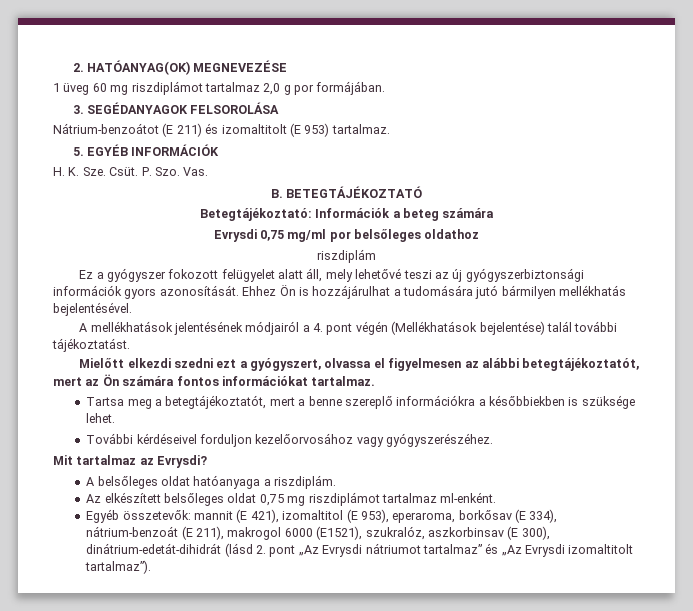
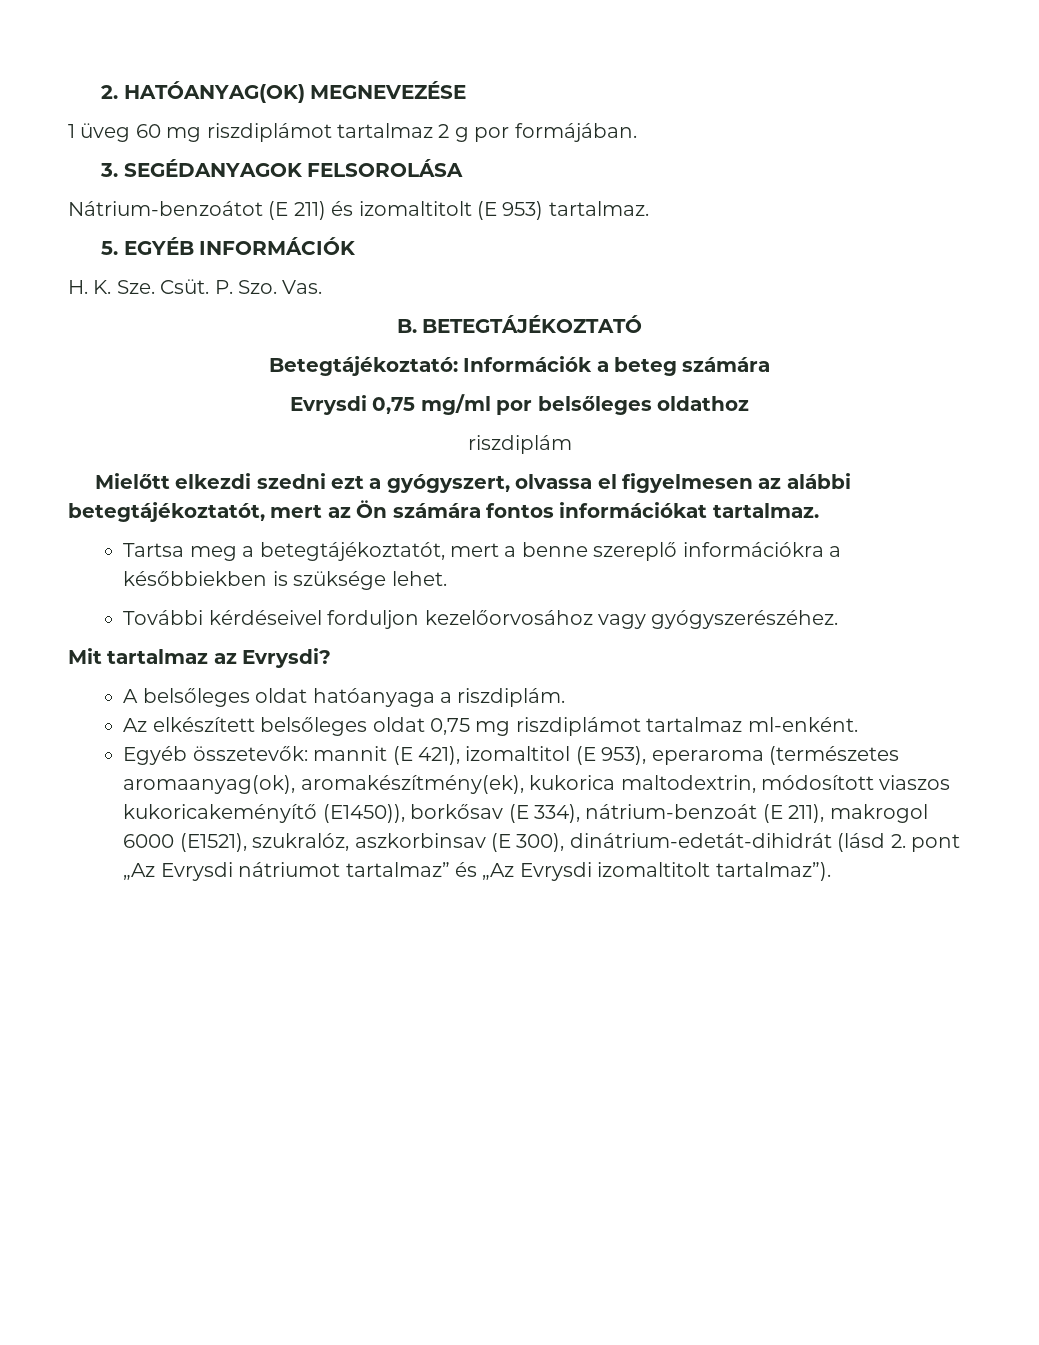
- 1 üveg 60 mg riszdiplámot tartalmaz 2,0 g por formájában.
+ 1 üveg 60 mg riszdiplámot tartalmaz 2 g por formájában.
- Ez a gyógyszer fokozott felügyelet alatt áll, mely lehetővé teszi az új gyógyszerbiztonsági információk gyors azonosítását. Ehhez Ön is hozzájárulhat a tudomására jutó bármilyen mellékhatás bejelentésével.
- A mellékhatások jelentésének módjairól a 4. pont végén (Mellékhatások bejelentése) talál további tájékoztatást.
- Egyéb összetevők: mannit (E 421), izomaltitol (E 953), eperaroma, borkősav (E 334), nátrium-benzoát (E 211), makrogol 6000 (E1521), szukralóz, aszkorbinsav (E 300), dinátrium-edetát-dihidrát (lásd 2. pont „Az Evrysdi nátriumot tartalmaz” és „Az Evrysdi izomaltitolt tartalmaz”).
+ Egyéb összetevők: mannit (E 421), izomaltitol (E 953), eperaroma (természetes aromaanyag(ok), aromakészítmény(ek), kukorica maltodextrin, módosított viaszos kukoricakeményítő (E1450)), borkősav (E 334), nátrium-benzoát (E 211), makrogol 6000 (E1521), szukralóz, aszkorbinsav (E 300), dinátrium-edetát-dihidrát (lásd 2. pont „Az Evrysdi nátriumot tartalmaz” és „Az Evrysdi izomaltitolt tartalmaz”).

